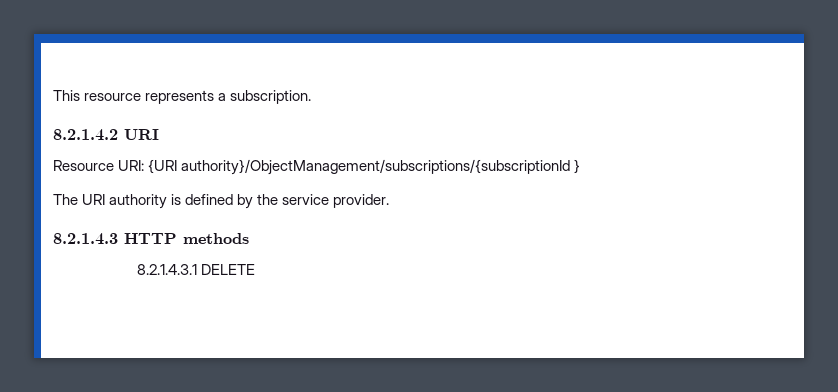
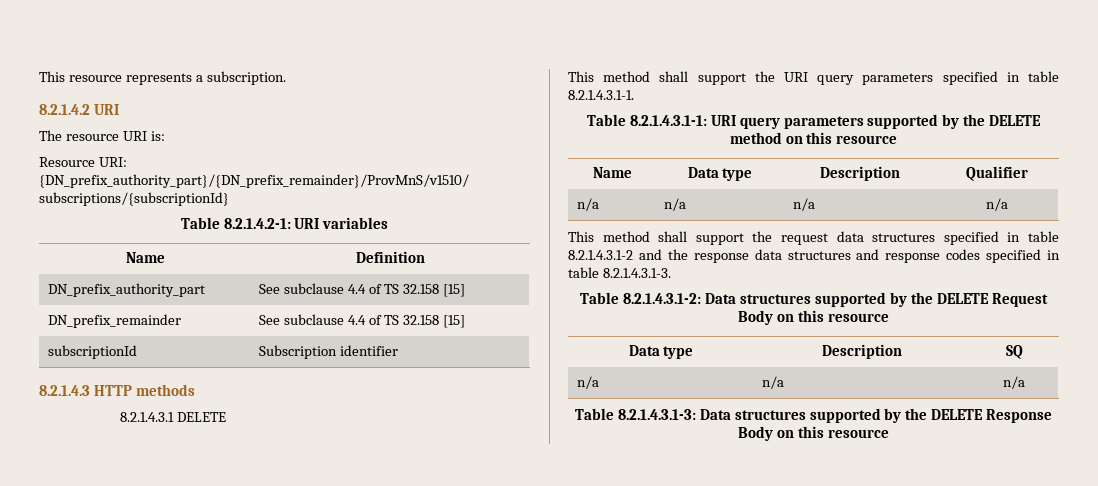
- Resource URI: {URI authority}/ObjectManagement/subscriptions/{subscriptionId }
- The URI authority is defined by the service provider.
+ The resource URI is:
+ Resource URI: {DN_prefix_authority_part}/{DN_prefix_remainder}/ProvMnS/v1510/ subscriptions/{subscriptionId}
+ Table 8.2.1.4.2-1: URI variables
+ Name | Definition
+ DN_prefix_authority_part | See subclause 4.4 of TS 32.158 [15]
+ DN_prefix_remainder | See subclause 4.4 of TS 32.158 [15]
+ subscriptionId | Subscription identifier
+ This method shall support the URI query parameters specified in table 8.2.1.4.3.1-1.
+ Table 8.2.1.4.3.1-1: URI query parameters supported by the DELETE method on this resource
+ Name | Data type | Description | Qualifier
+ n/a | n/a | n/a | n/a
+ This method shall support the request data structures specified in table 8.2.1.4.3.1-2 and the response data structures and response codes specified in table 8.2.1.4.3.1-3.
+ Table 8.2.1.4.3.1-2: Data structures supported by the DELETE Request Body on this resource
+ Data type | Description | SQ
+ n/a | n/a | n/a
+ Table 8.2.1.4.3.1-3: Data structures supported by the DELETE Response Body on this resource

